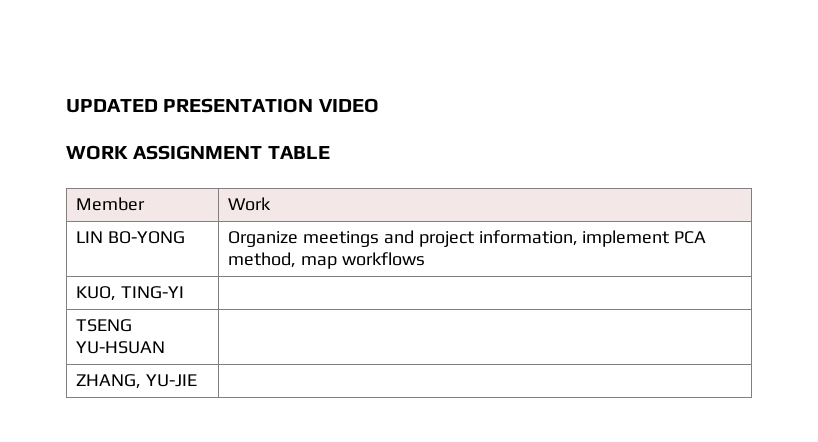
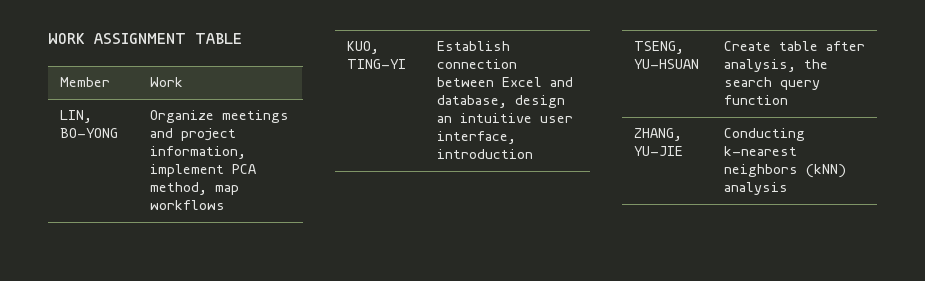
- UPDATED PRESENTATION VIDEO
- LIN BO-YONG | Organize meetings and project information, implement PCA method, map workflows
+ LIN, BO-YONG | Organize meetings and project information, implement PCA method, map workflows
- KUO, TING-YI |
- TSENG YU-HSUAN |
- ZHANG, YU-JIE |
+ KUO, TING-YI | Establish connection between Excel and database, design an intuitive user interface, introduction
+ TSENG, YU-HSUAN | Create table after analysis, the search query function
+ ZHANG, YU-JIE | Conducting k-nearest neighbors (kNN) analysis

